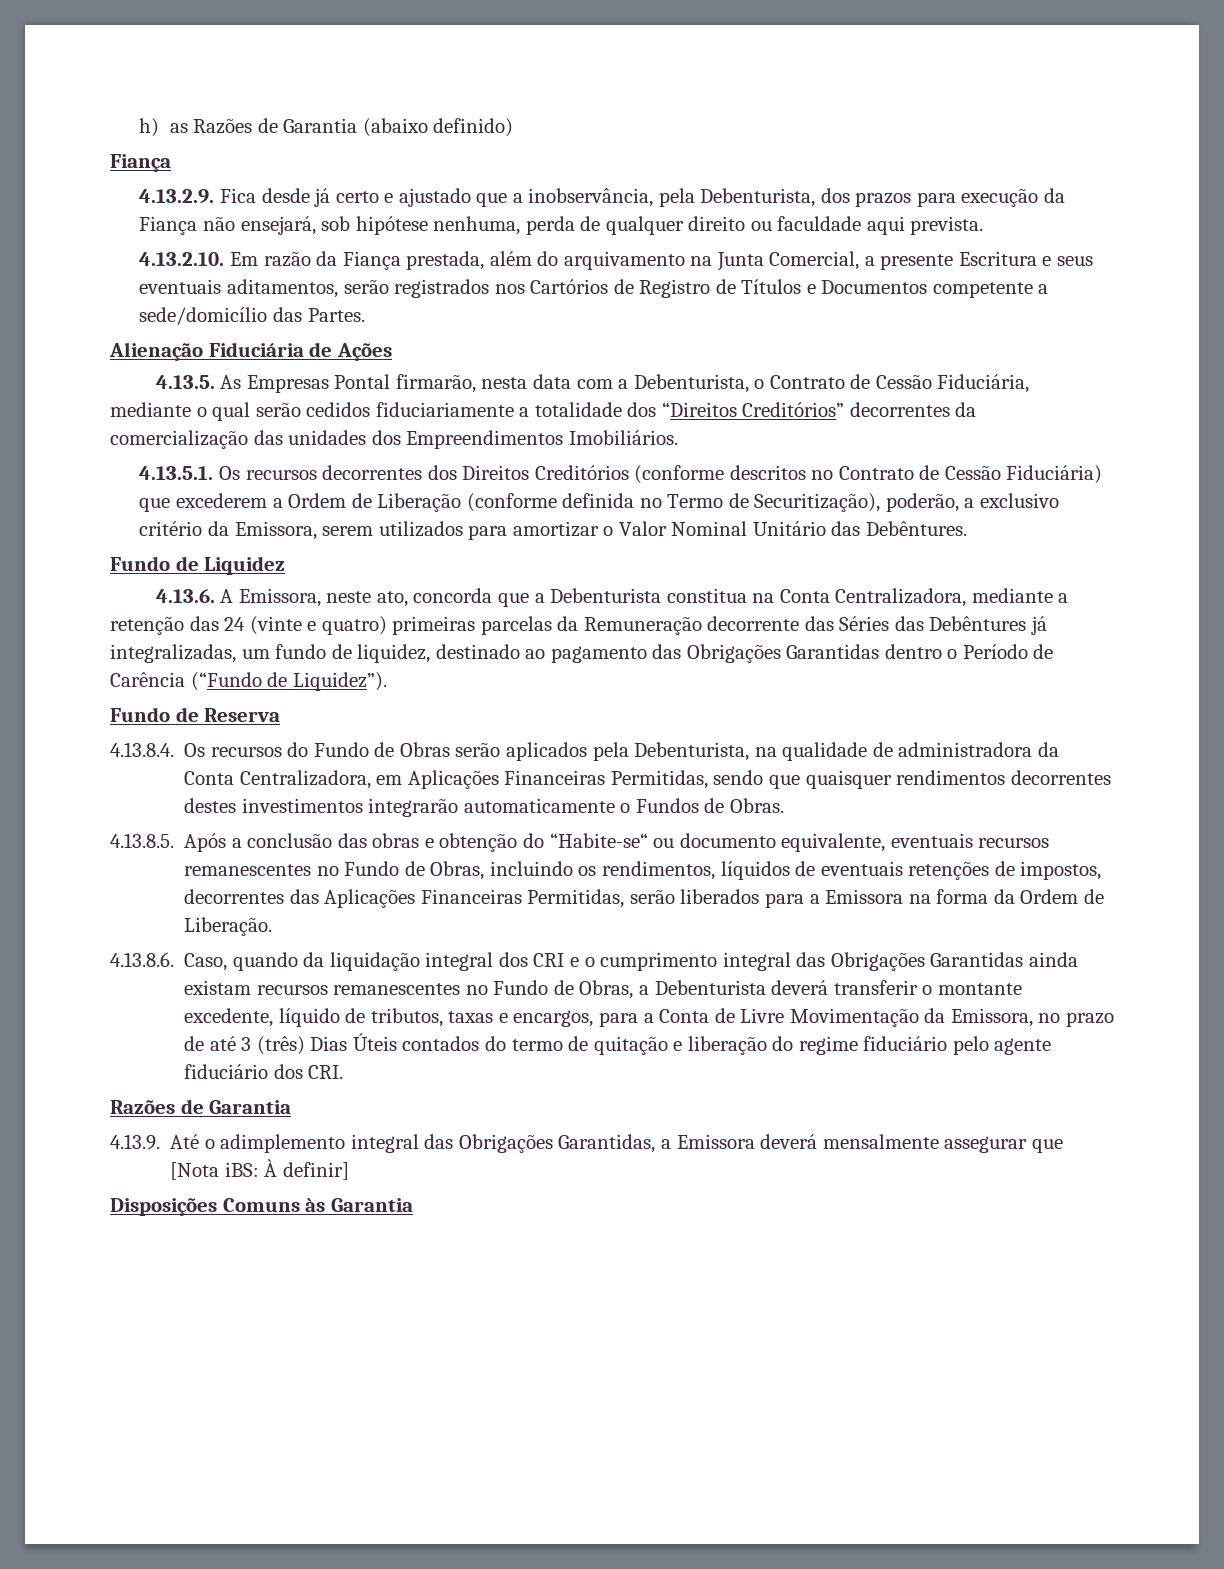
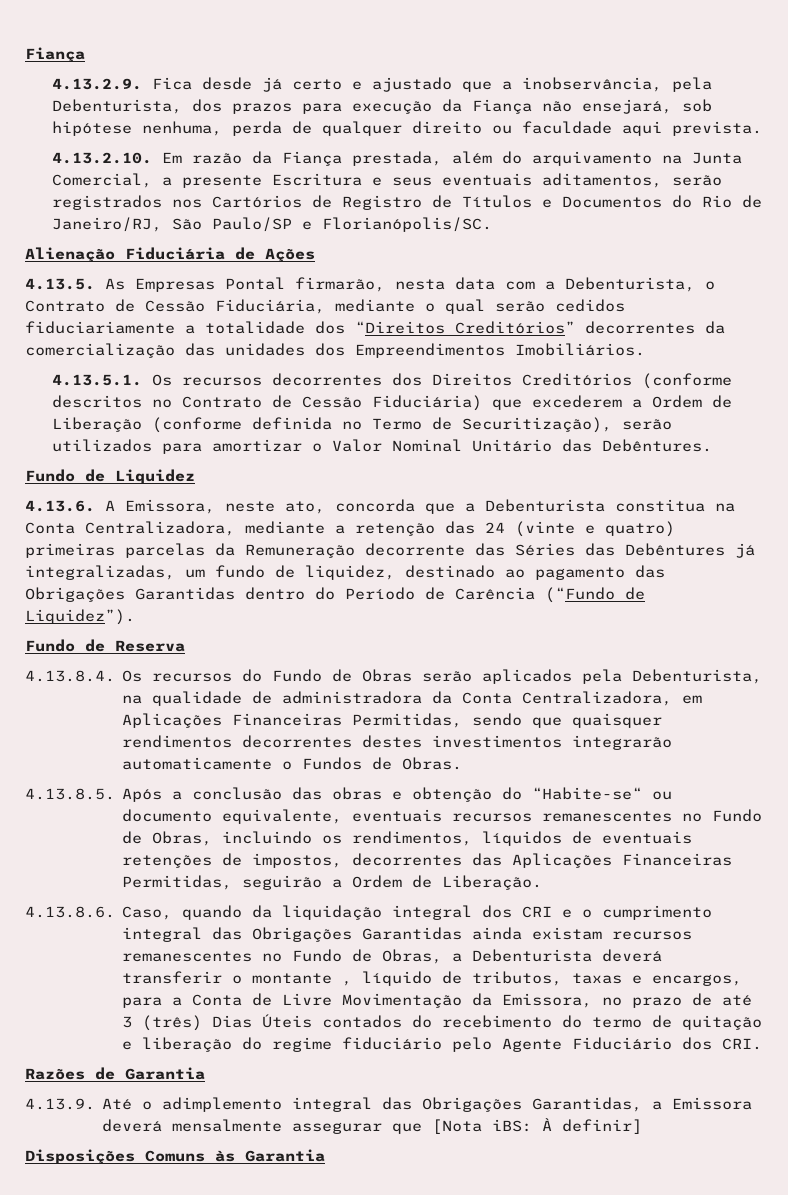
- h) as Razões de Garantia (abaixo definido)
- 4.13.2.10. Em razão da Fiança prestada, além do arquivamento na Junta Comercial, a presente Escritura e seus eventuais aditamentos, serão registrados nos Cartórios de Registro de Títulos e Documentos competente a sede/domicílio das Partes.
+ 4.13.2.10. Em razão da Fiança prestada, além do arquivamento na Junta Comercial, a presente Escritura e seus eventuais aditamentos, serão registrados nos Cartórios de Registro de Títulos e Documentos do Rio de Janeiro/RJ, São Paulo/SP e Florianópolis/SC.
- 4.13.5.1. Os recursos decorrentes dos Direitos Creditórios (conforme descritos no Contrato de Cessão Fiduciária) que excederem a Ordem de Liberação (conforme definida no Termo de Securitização), poderão, a exclusivo critério da Emissora, serem utilizados para amortizar o Valor Nominal Unitário das Debêntures.
+ 4.13.5.1. Os recursos decorrentes dos Direitos Creditórios (conforme descritos no Contrato de Cessão Fiduciária) que excederem a Ordem de Liberação (conforme definida no Termo de Securitização), serão utilizados para amortizar o Valor Nominal Unitário das Debêntures.
- 4.13.6. A Emissora, neste ato, concorda que a Debenturista constitua na Conta Centralizadora, mediante a retenção das 24 (vinte e quatro) primeiras parcelas da Remuneração decorrente das Séries das Debêntures já integralizadas, um fundo de liquidez, destinado ao pagamento das Obrigações Garantidas dentro o Período de Carência (“Fundo de Liquidez”).
+ 4.13.6. A Emissora, neste ato, concorda que a Debenturista constitua na Conta Centralizadora, mediante a retenção das 24 (vinte e quatro) primeiras parcelas da Remuneração decorrente das Séries das Debêntures já integralizadas, um fundo de liquidez, destinado ao pagamento das Obrigações Garantidas dentro do Período de Carência (“Fundo de Liquidez”).
- 4.13.8.5. Após a conclusão das obras e obtenção do “Habite-se“ ou documento equivalente, eventuais recursos remanescentes no Fundo de Obras, incluindo os rendimentos, líquidos de eventuais retenções de impostos, decorrentes das Aplicações Financeiras Permitidas, serão liberados para a Emissora na forma da Ordem de Liberação.
+ 4.13.8.5. Após a conclusão das obras e obtenção do “Habite-se“ ou documento equivalente, eventuais recursos remanescentes no Fundo de Obras, incluindo os rendimentos, líquidos de eventuais retenções de impostos, decorrentes das Aplicações Financeiras Permitidas, seguirão a Ordem de Liberação.
- 4.13.8.6. Caso, quando da liquidação integral dos CRI e o cumprimento integral das Obrigações Garantidas ainda existam recursos remanescentes no Fundo de Obras, a Debenturista deverá transferir o montante excedente, líquido de tributos, taxas e encargos, para a Conta de Livre Movimentação da Emissora, no prazo de até 3 (três) Dias Úteis contados do termo de quitação e liberação do regime fiduciário pelo agente fiduciário dos CRI.
+ 4.13.8.6. Caso, quando da liquidação integral dos CRI e o cumprimento integral das Obrigações Garantidas ainda existam recursos remanescentes no Fundo de Obras, a Debenturista deverá transferir o montante , líquido de tributos, taxas e encargos, para a Conta de Livre Movimentação da Emissora, no prazo de até 3 (três) Dias Úteis contados do recebimento do termo de quitação e liberação do regime fiduciário pelo Agente Fiduciário dos CRI.

